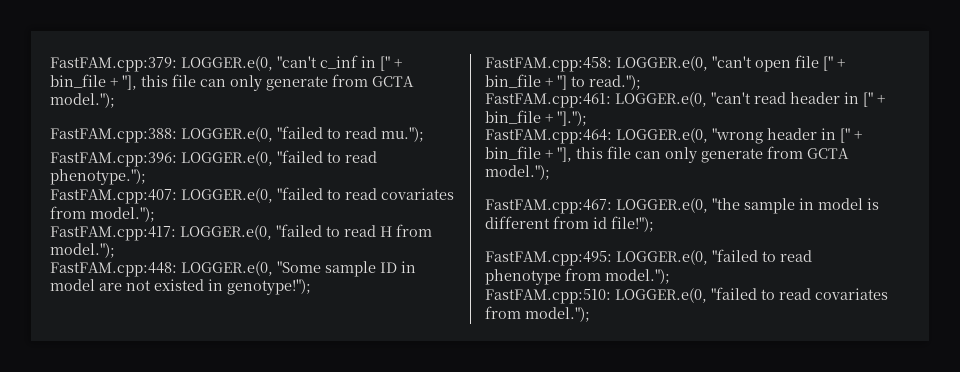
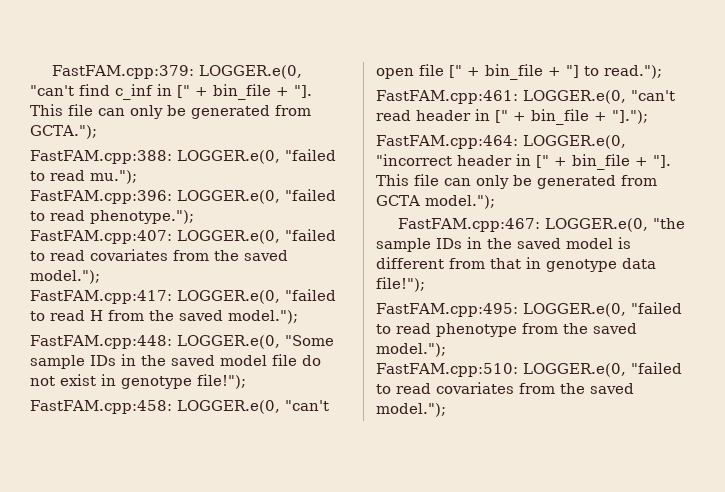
- FastFAM.cpp:379: LOGGER.e(0, "can't c_inf in [" + bin_file + "], this file can only generate from GCTA model.");
+ FastFAM.cpp:379: LOGGER.e(0, "can't find c_inf in [" + bin_file + "]. This file can only be generated from GCTA.");
- FastFAM.cpp:407: LOGGER.e(0, "failed to read covariates from model.");
+ FastFAM.cpp:407: LOGGER.e(0, "failed to read covariates from the saved model.");
- FastFAM.cpp:417: LOGGER.e(0, "failed to read H from model.");
+ FastFAM.cpp:417: LOGGER.e(0, "failed to read H from the saved model.");
- FastFAM.cpp:448: LOGGER.e(0, "Some sample ID in model are not existed in genotype!");
+ FastFAM.cpp:448: LOGGER.e(0, "Some sample IDs in the saved model file do not exist in genotype file!");
- FastFAM.cpp:464: LOGGER.e(0, "wrong header in [" + bin_file + "], this file can only generate from GCTA model.");
+ FastFAM.cpp:464: LOGGER.e(0, "incorrect header in [" + bin_file + "]. This file can only be generated from GCTA model.");
- FastFAM.cpp:467: LOGGER.e(0, "the sample in model is different from id file!");
+ FastFAM.cpp:467: LOGGER.e(0, "the sample IDs in the saved model is different from that in genotype data file!");
- FastFAM.cpp:495: LOGGER.e(0, "failed to read phenotype from model.");
+ FastFAM.cpp:495: LOGGER.e(0, "failed to read phenotype from the saved model.");
- FastFAM.cpp:510: LOGGER.e(0, "failed to read covariates from model.");
+ FastFAM.cpp:510: LOGGER.e(0, "failed to read covariates from the saved model.");

